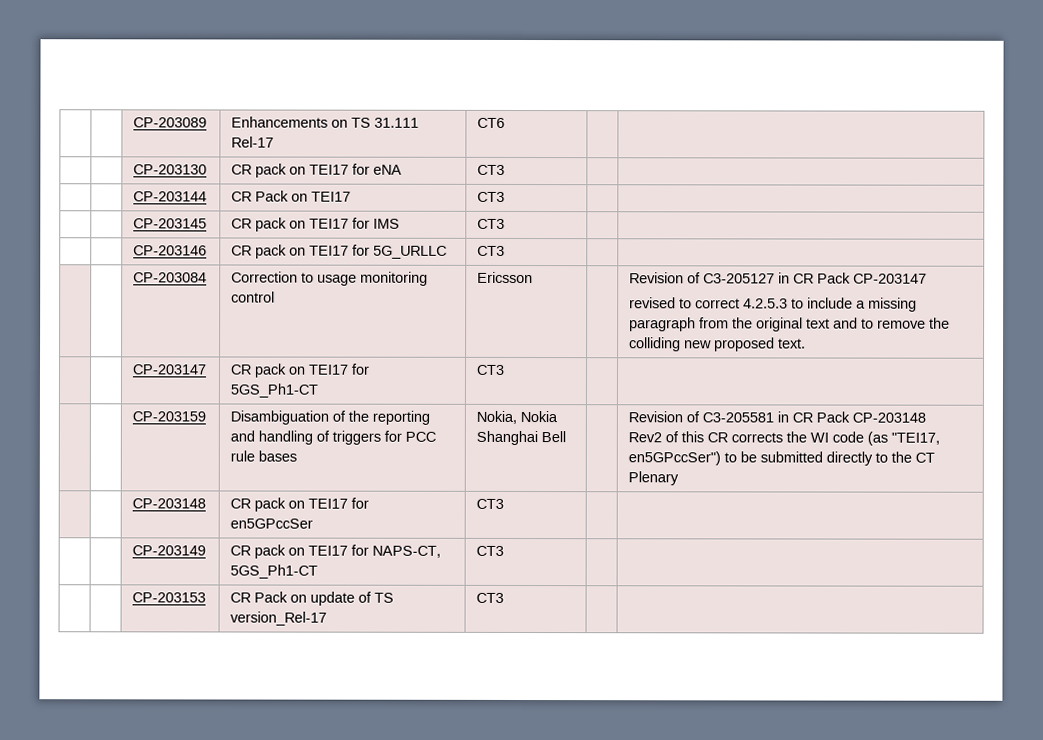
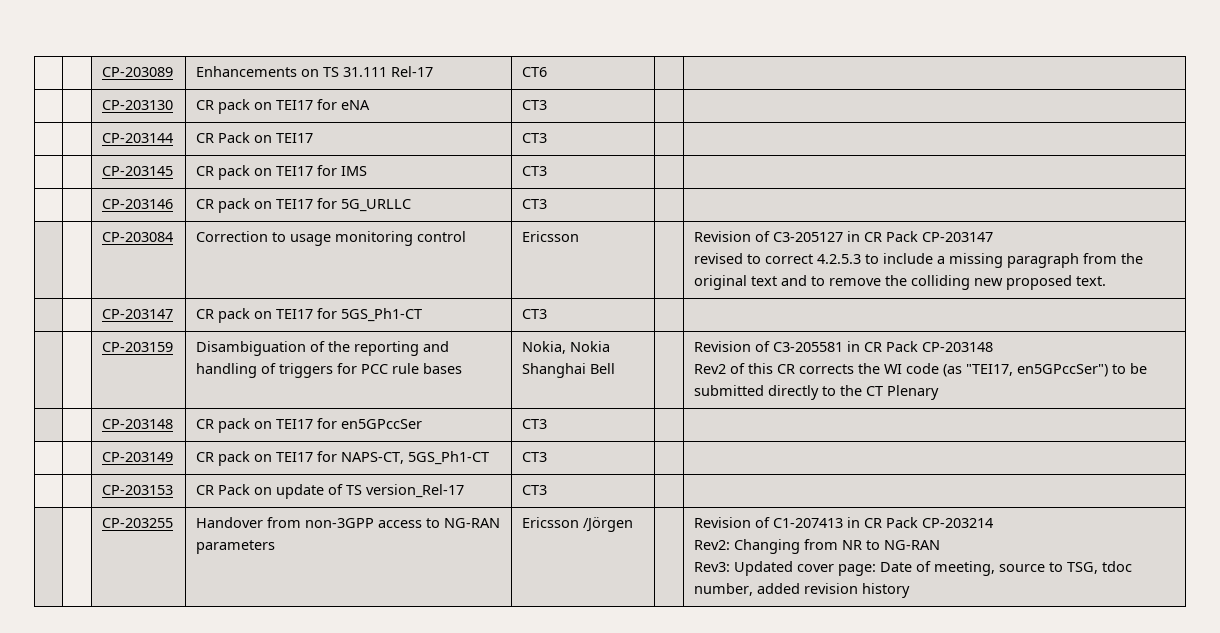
+ | | CP-203255 | Handover from non-3GPP access to NG-RAN parameters | Ericsson /Jörgen | | Revision of C1-207413 in CR Pack CP-203214
+ Rev2: Changing from NR to NG-RAN
+ Rev3: Updated cover page: Date of meeting, source to TSG, tdoc number, added revision history

